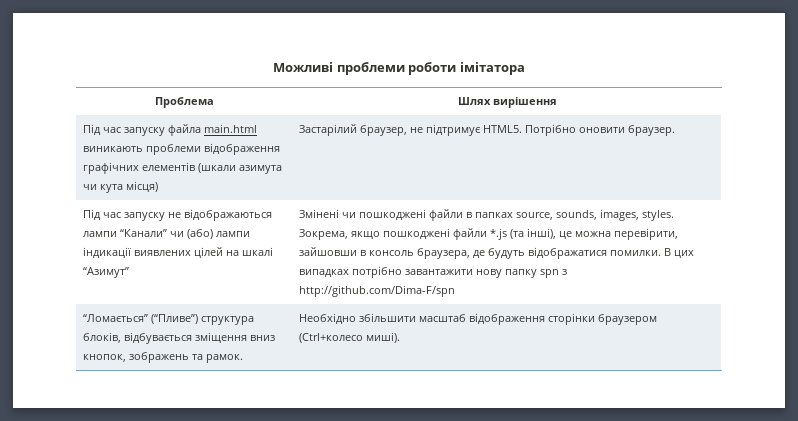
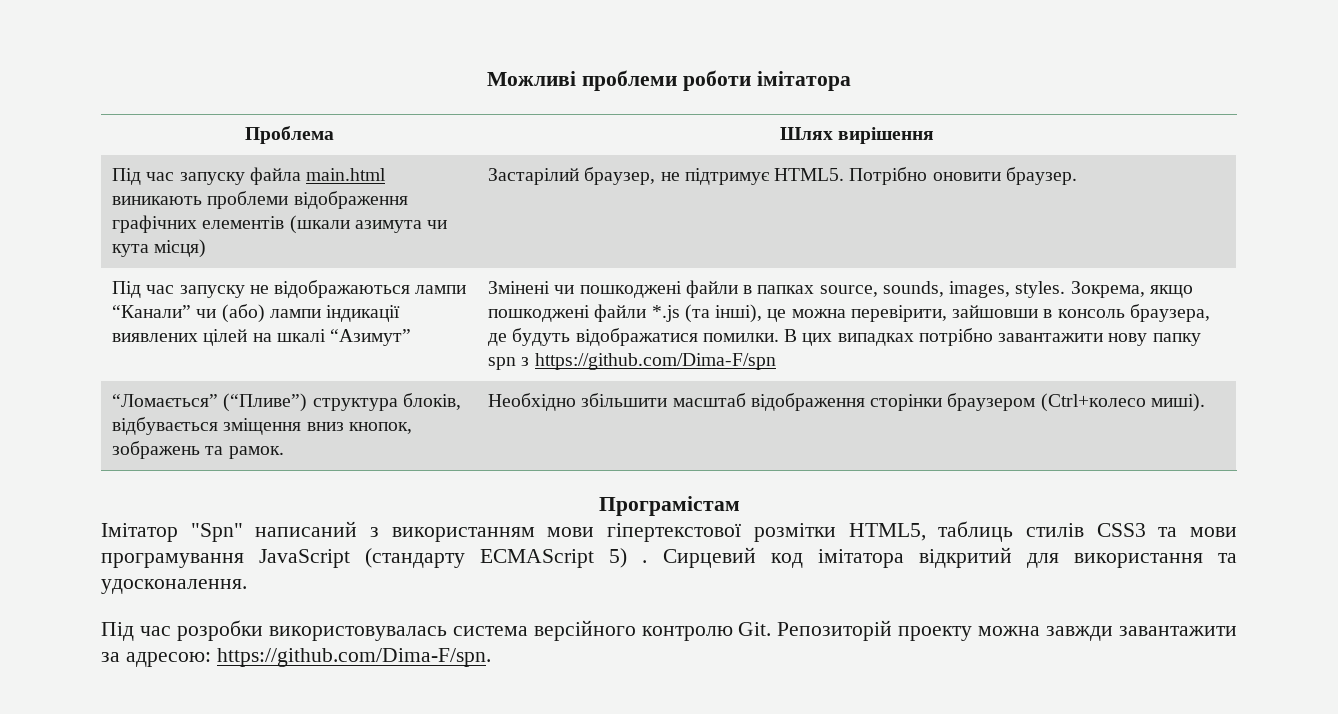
- В цих випадках потрібно завантажити нову папку spn з http://github.com/Dima-F/spn
+ В цих випадках потрібно завантажити нову папку spn з https://github.com/Dima-F/spn
+ Програмістам
+ Імітатор "Spn" написаний з використанням мови гіпертекстової розмітки HTML5, таблиць стилів CSS3 та мови програмування JavaScript (стандарту ECMAScript 5) . Сирцевий код імітатора відкритий для використання та удосконалення.
+ Під час розробки використовувалась система версійного контролю Git. Репозиторій проекту можна завжди завантажити за адресою: https://github.com/Dima-F/spn.

